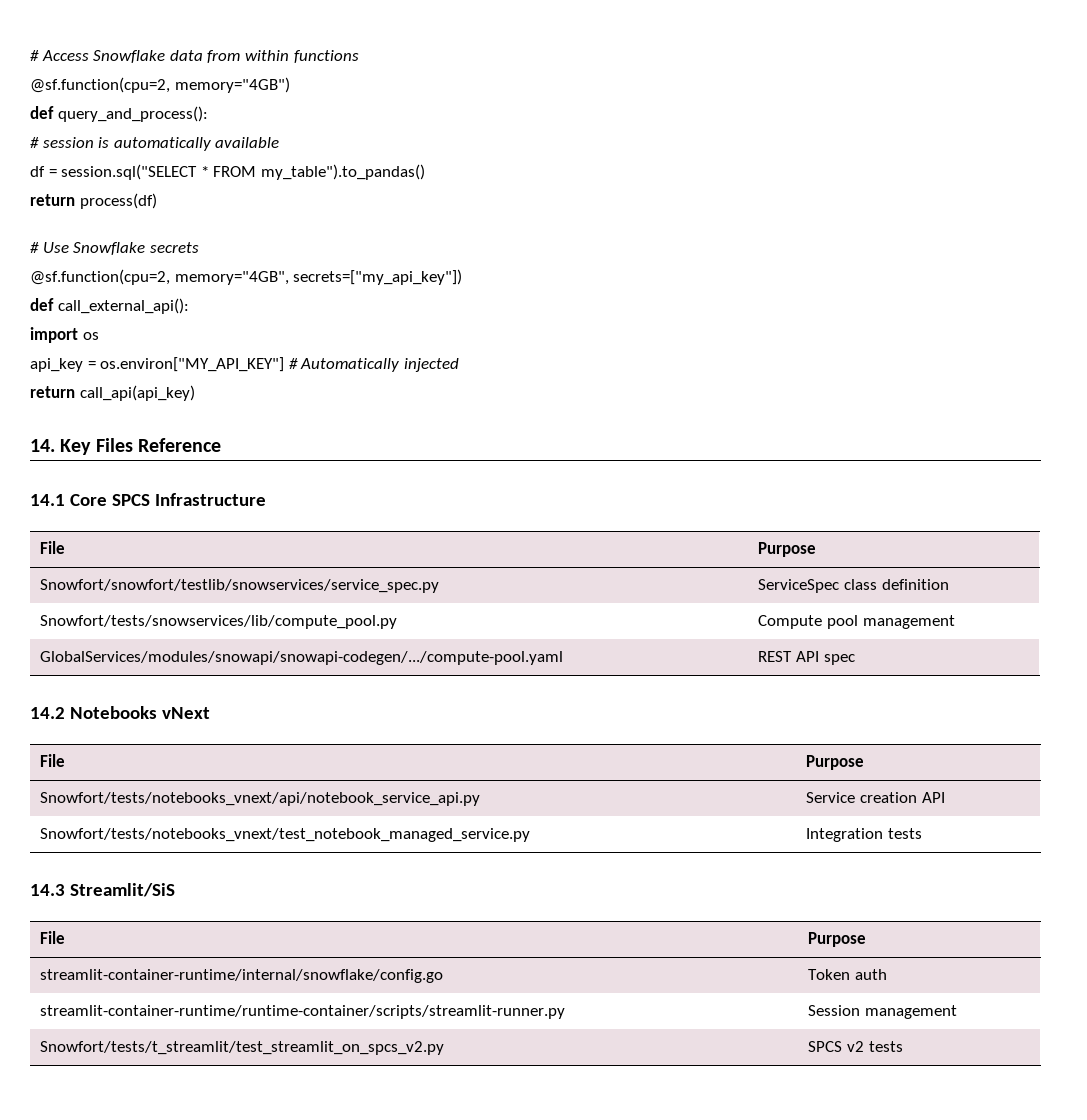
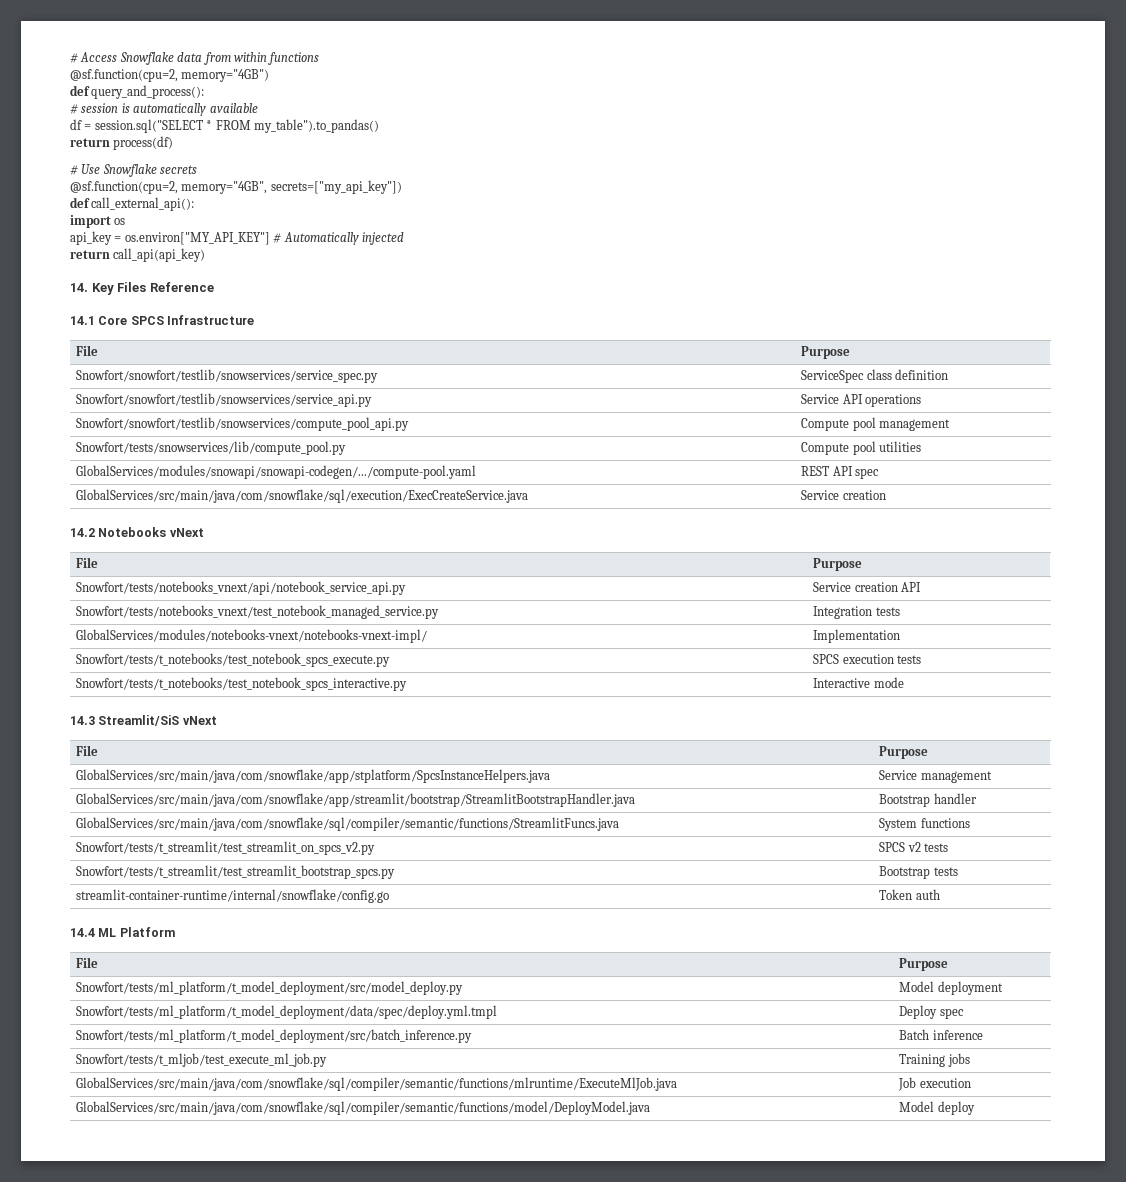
+ Snowfort/snowfort/testlib/snowservices/service_api.py | Service API operations
+ Snowfort/snowfort/testlib/snowservices/compute_pool_api.py | Compute pool management
- Snowfort/tests/snowservices/lib/compute_pool.py | Compute pool management
+ Snowfort/tests/snowservices/lib/compute_pool.py | Compute pool utilities
+ GlobalServices/src/main/java/com/snowflake/sql/execution/ExecCreateService.java | Service creation
+ GlobalServices/modules/notebooks-vnext/notebooks-vnext-impl/ | Implementation
+ Snowfort/tests/t_notebooks/test_notebook_spcs_execute.py | SPCS execution tests
+ Snowfort/tests/t_notebooks/test_notebook_spcs_interactive.py | Interactive mode
- 14.3 Streamlit/SiS
+ 14.3 Streamlit/SiS vNext
  File | Purpose
+ GlobalServices/src/main/java/com/snowflake/app/stplatform/SpcsInstanceHelpers.java | Service management
+ GlobalServices/src/main/java/com/snowflake/app/streamlit/bootstrap/StreamlitBootstrapHandler.java | Bootstrap handler
+ GlobalServices/src/main/java/com/snowflake/sql/compiler/semantic/functions/StreamlitFuncs.java | System functions
+ Snowfort/tests/t_streamlit/test_streamlit_on_spcs_v2.py | SPCS v2 tests
+ Snowfort/tests/t_streamlit/test_streamlit_bootstrap_spcs.py | Bootstrap tests
  streamlit-container-runtime/internal/snowflake/config.go | Token auth
- streamlit-container-runtime/runtime-container/scripts/streamlit-runner.py | Session management
- Snowfort/tests/t_streamlit/test_streamlit_on_spcs_v2.py | SPCS v2 tests
+ 14.4 ML Platform
+ File | Purpose
+ Snowfort/tests/ml_platform/t_model_deployment/src/model_deploy.py | Model deployment
+ Snowfort/tests/ml_platform/t_model_deployment/data/spec/deploy.yml.tmpl | Deploy spec
+ Snowfort/tests/ml_platform/t_model_deployment/src/batch_inference.py | Batch inference
+ Snowfort/tests/t_mljob/test_execute_ml_job.py | Training jobs
+ GlobalServices/src/main/java/com/snowflake/sql/compiler/semantic/functions/mlruntime/ExecuteMlJob.java | Job execution
+ GlobalServices/src/main/java/com/snowflake/sql/compiler/semantic/functions/model/DeployModel.java | Model deploy

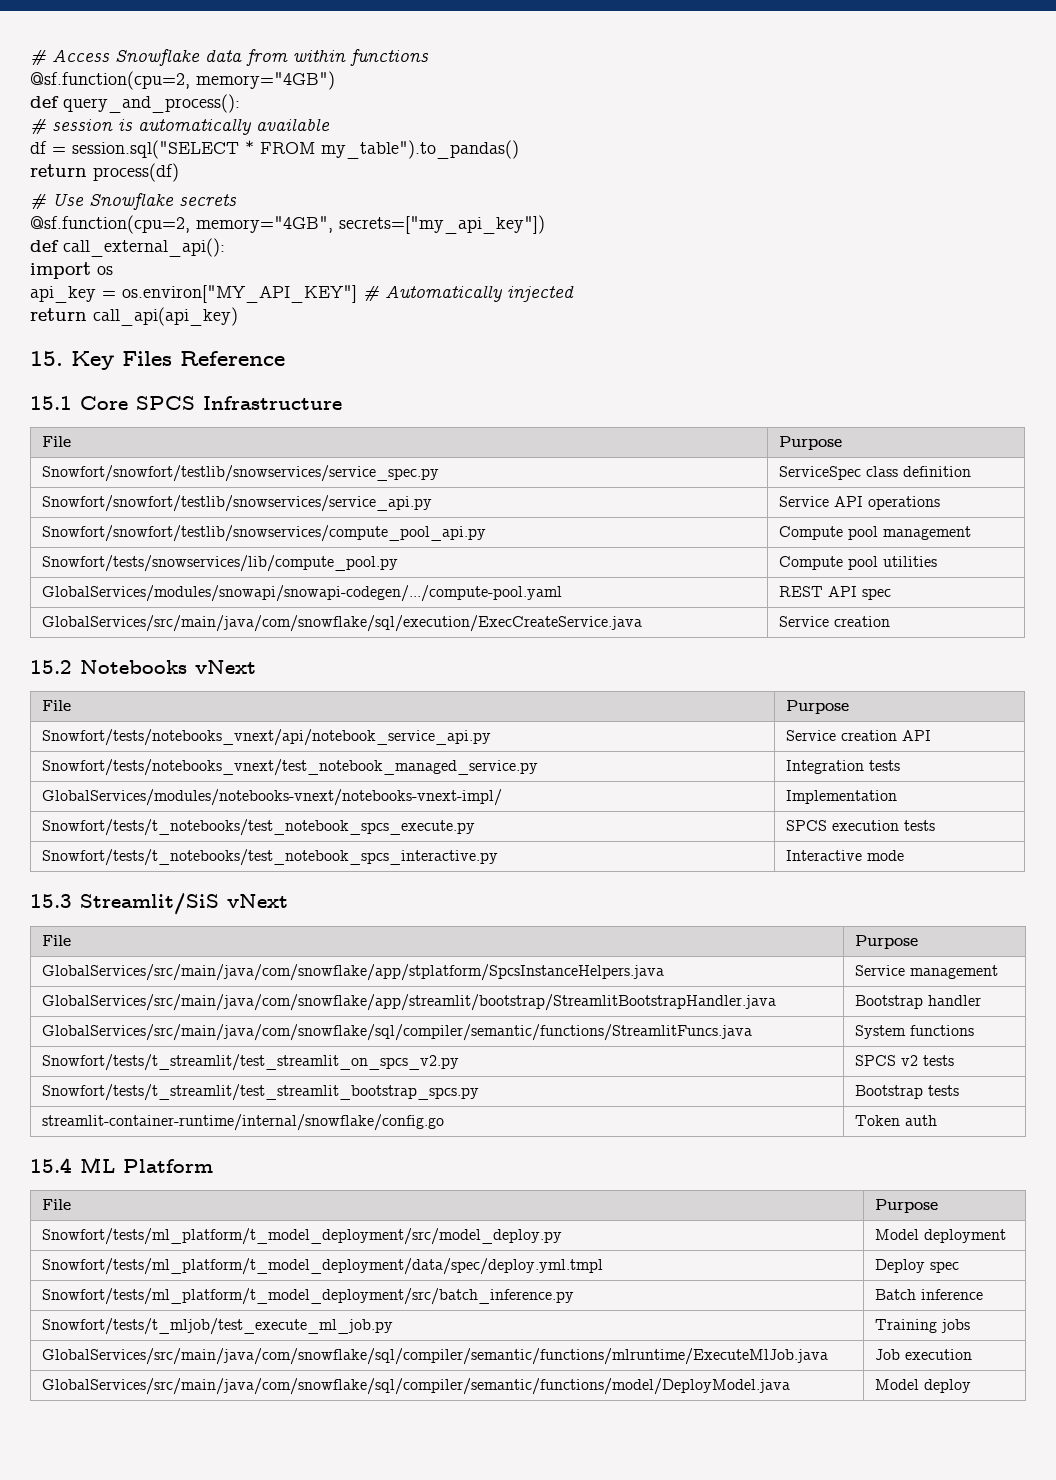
- 14. Key Files Reference
+ 15. Key Files Reference
- 14.1 Core SPCS Infrastructure
+ 15.1 Core SPCS Infrastructure
- 14.2 Notebooks vNext
+ 15.2 Notebooks vNext
- 14.3 Streamlit/SiS vNext
+ 15.3 Streamlit/SiS vNext
- 14.4 ML Platform
+ 15.4 ML Platform

